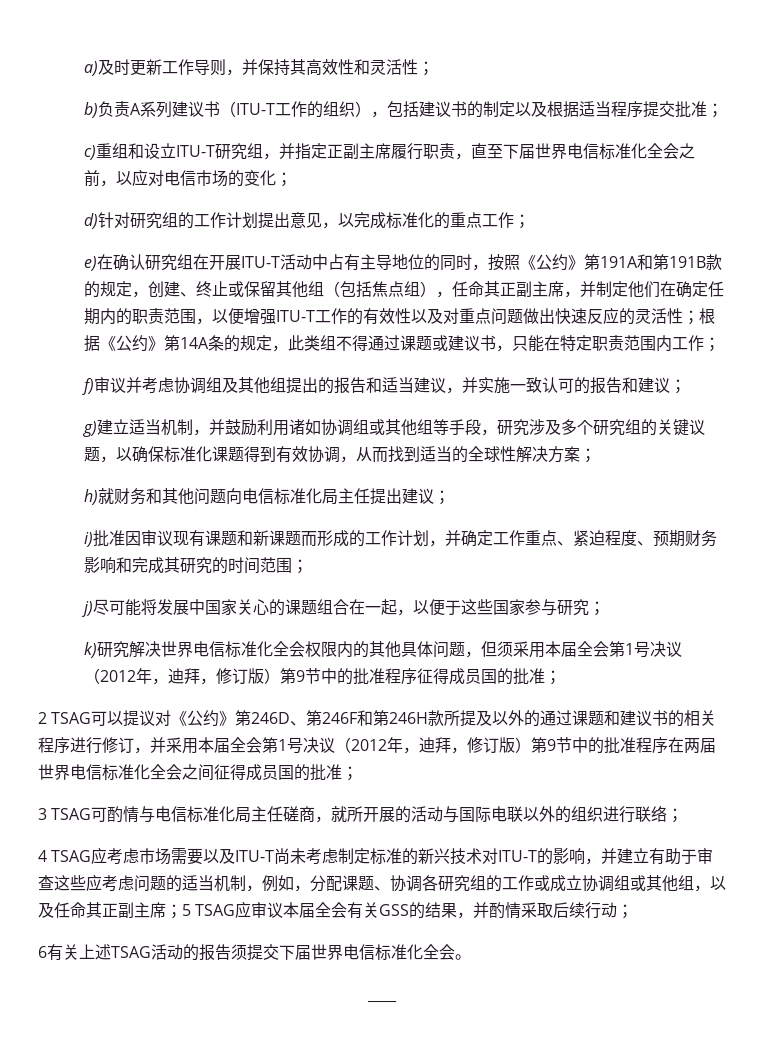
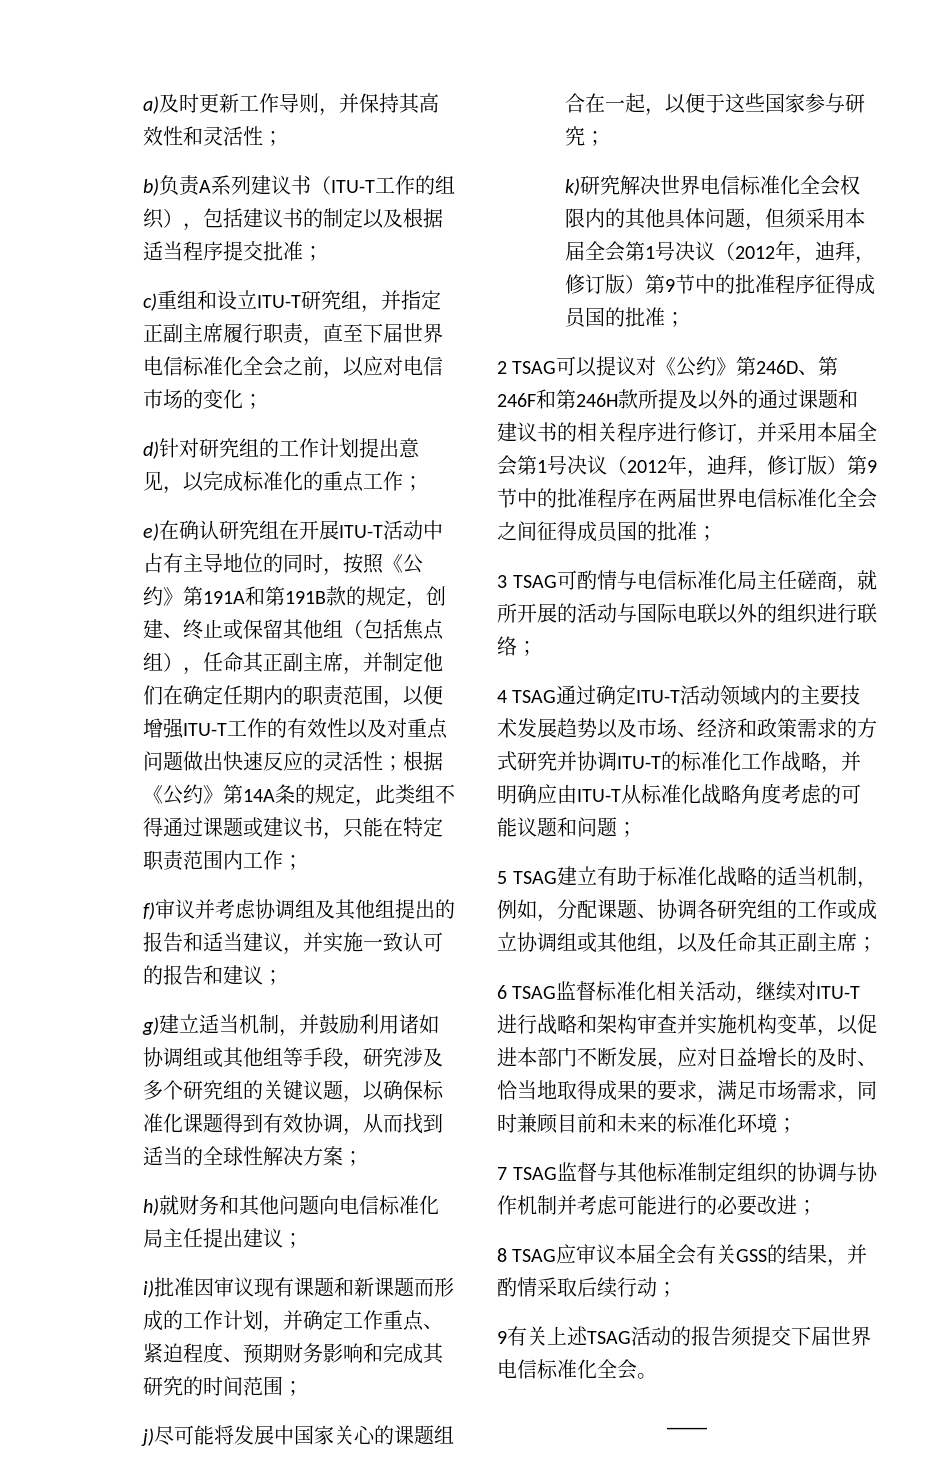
- 4 TSAG应考虑市场需要以及ITU-T尚未考虑制定标准的新兴技术对ITU-T的影响，并建立有助于审查这些应考虑问题的适当机制，例如，分配课题、协调各研究组的工作或成立协调组或其他组，以及任命其正副主席；5 TSAG应审议本届全会有关GSS的结果，并酌情采取后续行动；
+ 4 TSAG通过确定ITU-T活动领域内的主要技术发展趋势以及市场、经济和政策需求的方式研究并协调ITU-T的标准化工作战略，并明确应由ITU-T从标准化战略角度考虑的可能议题和问题；
+ 5 TSAG建立有助于标准化战略的适当机制，例如，分配课题、协调各研究组的工作或成立协调组或其他组，以及任命其正副主席；
+ 6 TSAG监督标准化相关活动，继续对ITU-T进行战略和架构审查并实施机构变革，以促进本部门不断发展，应对日益增长的及时、恰当地取得成果的要求，满足市场需求，同时兼顾目前和未来的标准化环境；
+ 7 TSAG监督与其他标准制定组织的协调与协作机制并考虑可能进行的必要改进；
+ 8 TSAG应审议本届全会有关GSS的结果，并酌情采取后续行动；
- 6有关上述TSAG活动的报告须提交下届世界电信标准化全会。
+ 9有关上述TSAG活动的报告须提交下届世界电信标准化全会。

